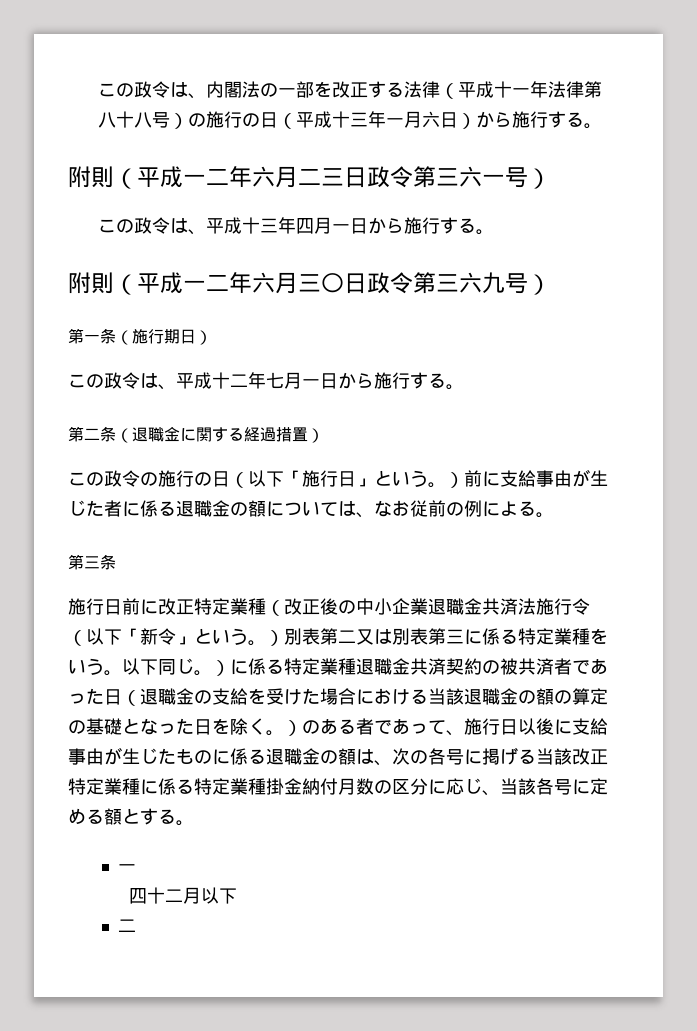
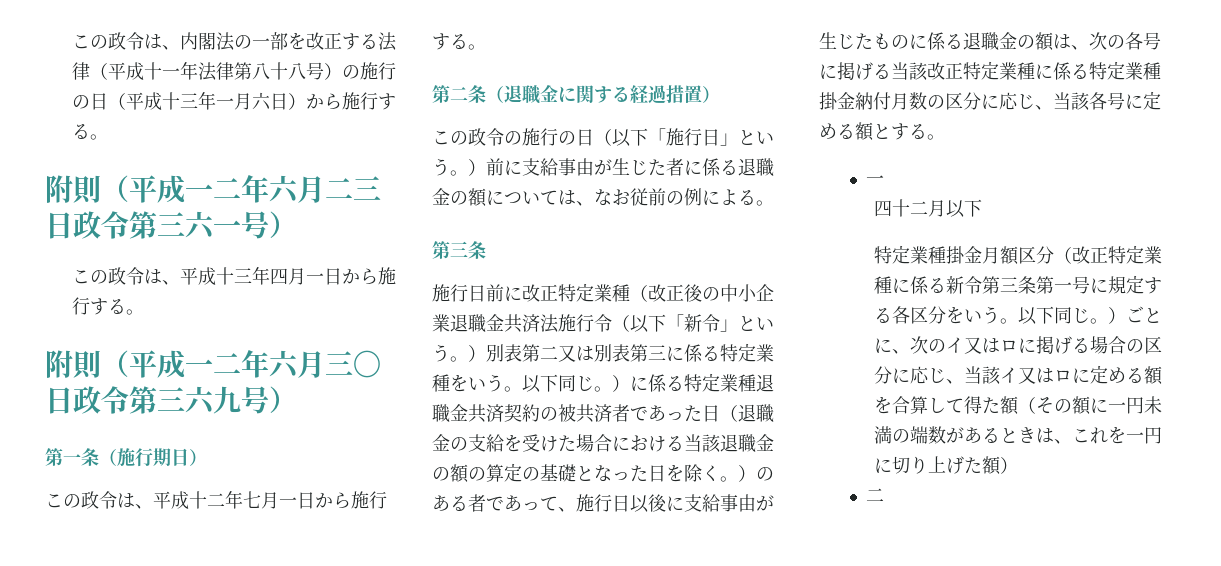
+ 特定業種掛金月額区分（改正特定業種に係る新令第三条第一号に規定する各区分をいう。以下同じ。）ごとに、次のイ又はロに掲げる場合の区分に応じ、当該イ又はロに定める額を合算して得た額（その額に一円未満の端数があるときは、これを一円に切り上げた額）

